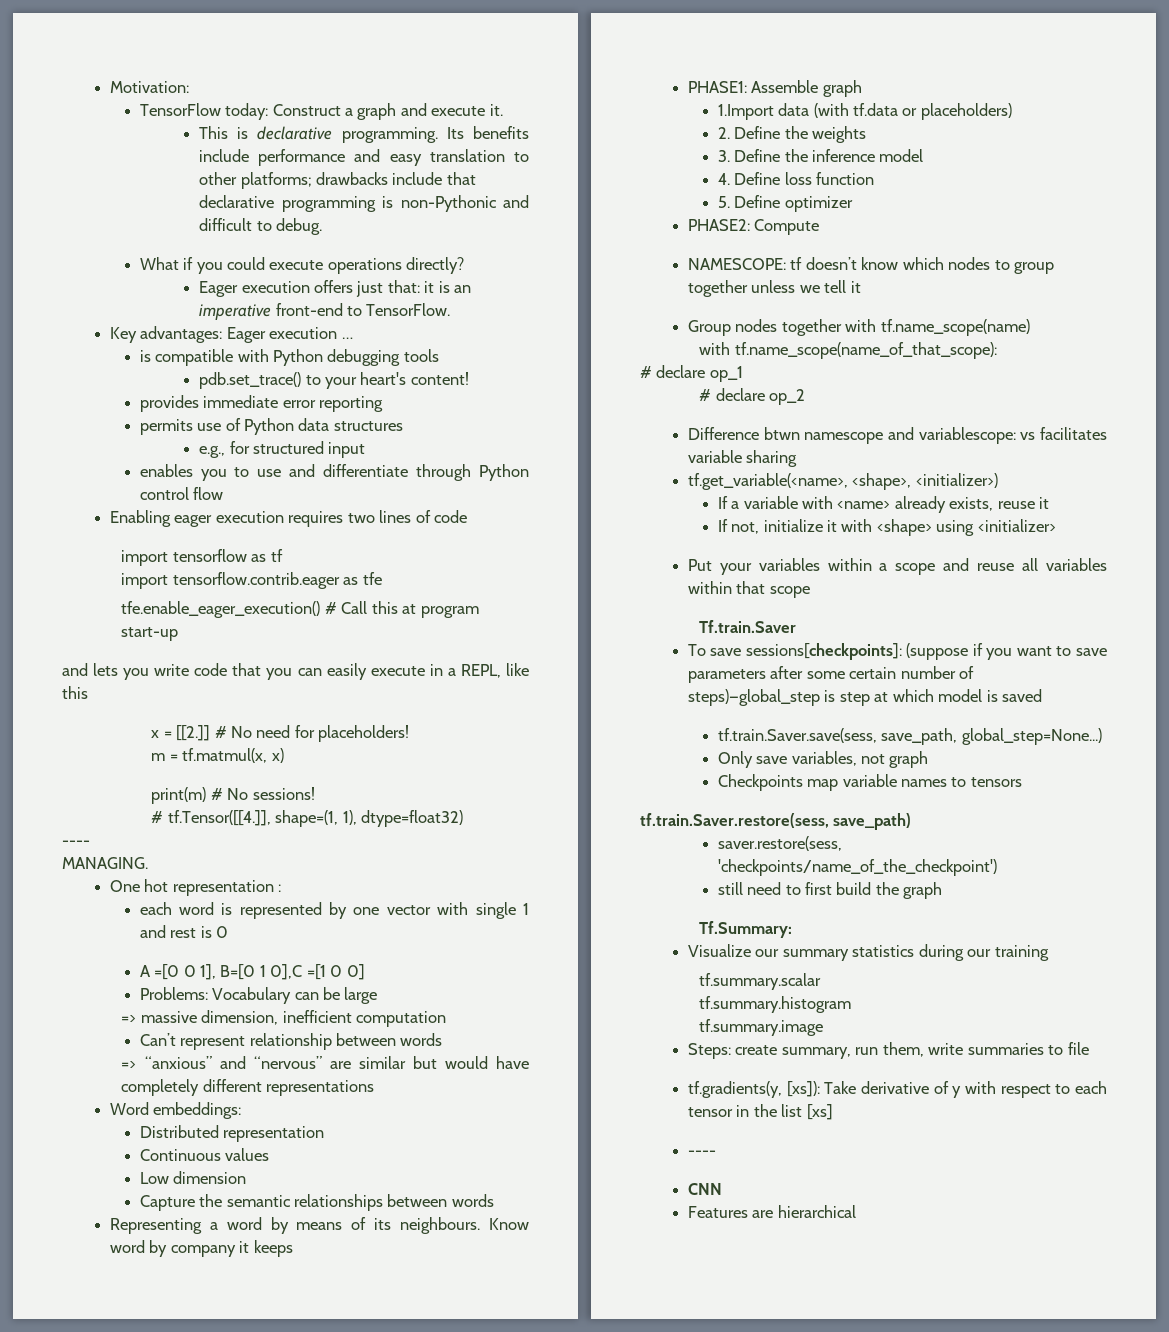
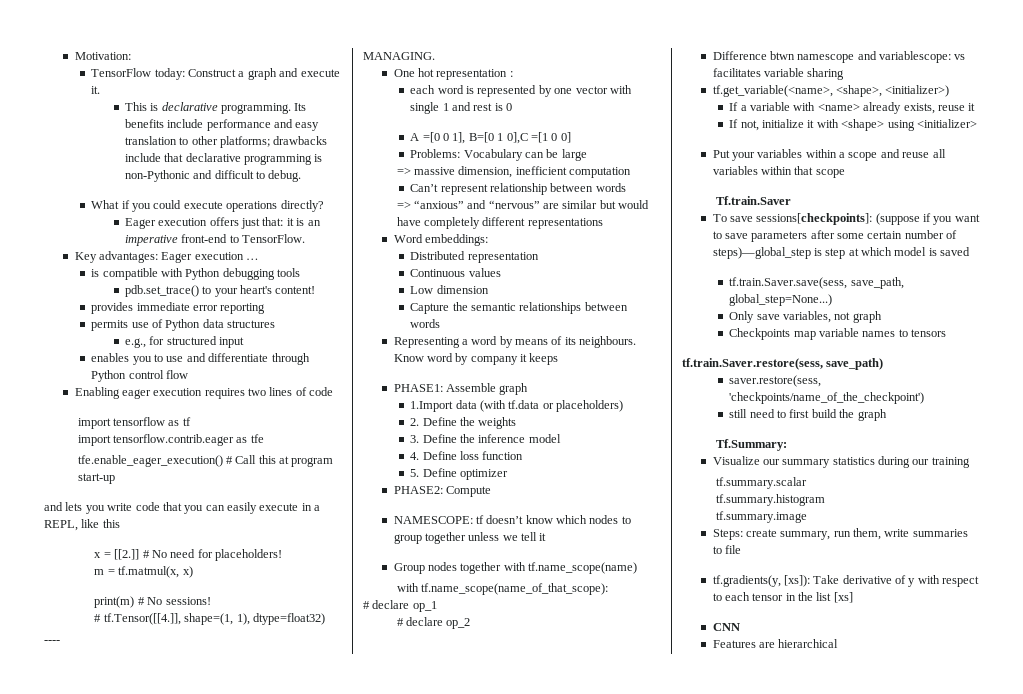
  tf.gradients(y, [xs]): Take derivative of y with respect to each tensor in the list [xs]
- ----

